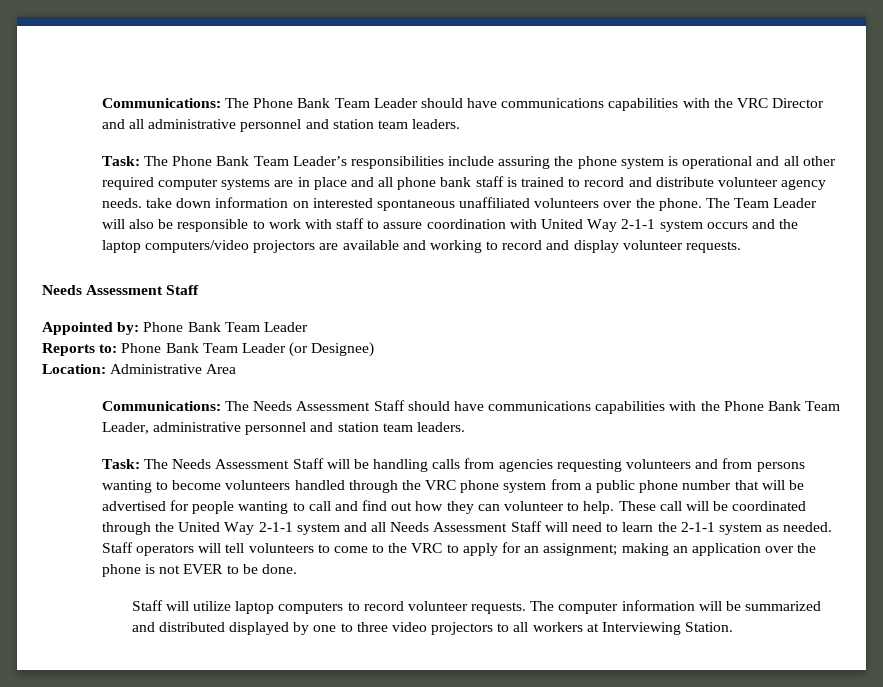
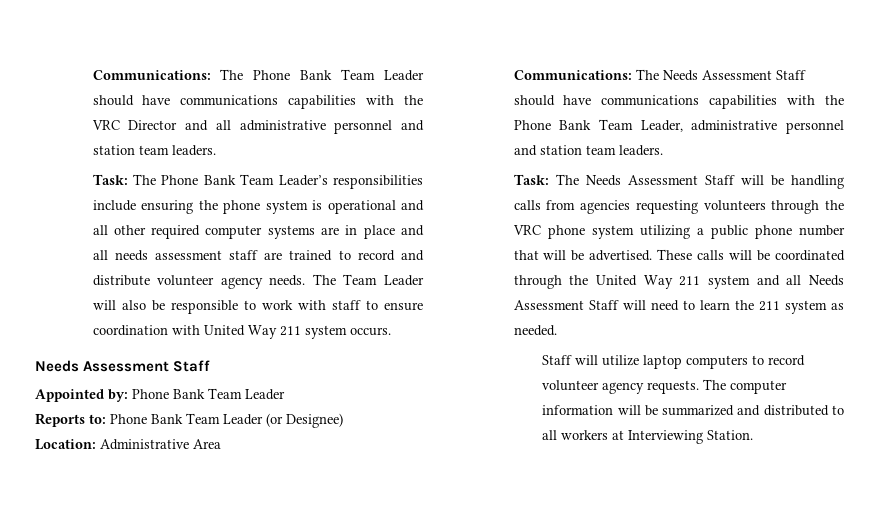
- Task: The Phone Bank Team Leader’s responsibilities include assuring the phone system is operational and all other required computer systems are in place and all phone bank staff is trained to record and distribute volunteer agency needs. take down information on interested spontaneous unaffiliated volunteers over the phone.
+ Task: The Phone Bank Team Leader’s responsibilities include ensuring the phone system is operational and all other required computer systems are in place and all needs assessment staff are trained to record and distribute volunteer agency needs.
- The Team Leader will also be responsible to work with staff to assure coordination with United Way 2-1-1 system occurs and the laptop computers/video projectors are available and working to record and display volunteer requests.
+ The Team Leader will also be responsible to work with staff to ensure coordination with United Way 211 system occurs.
- Task: The Needs Assessment Staff will be handling calls from agencies requesting volunteers and from persons wanting to become volunteers handled through the VRC phone system from a public phone number that will be advertised for people wanting to call and find out how they can volunteer to help. These call will be coordinated through the United Way 2-1-1 system and all Needs Assessment Staff will need to learn the 2-1-1 system as needed. Staff operators will tell volunteers to come to the VRC to apply for an assignment; making an application over the phone is not EVER to be done.
+ Task: The Needs Assessment Staff will be handling calls from agencies requesting volunteers through the VRC phone system utilizing a public phone number that will be advertised. These calls will be coordinated through the United Way 211 system and all Needs Assessment Staff will need to learn the 211 system as needed.
- Staff will utilize laptop computers to record volunteer requests.
+ Staff will utilize laptop computers to record volunteer agency requests.
- The computer information will be summarized and distributed displayed by one to three video projectors to all workers at Interviewing Station.
+ The computer information will be summarized and distributed to all workers at Interviewing Station.

